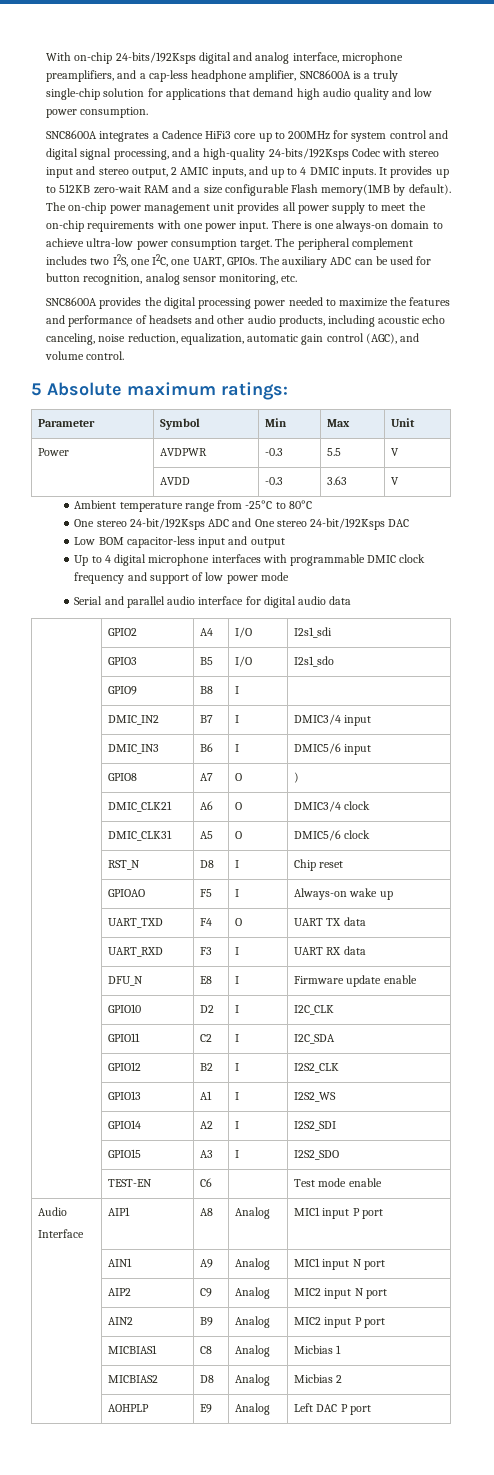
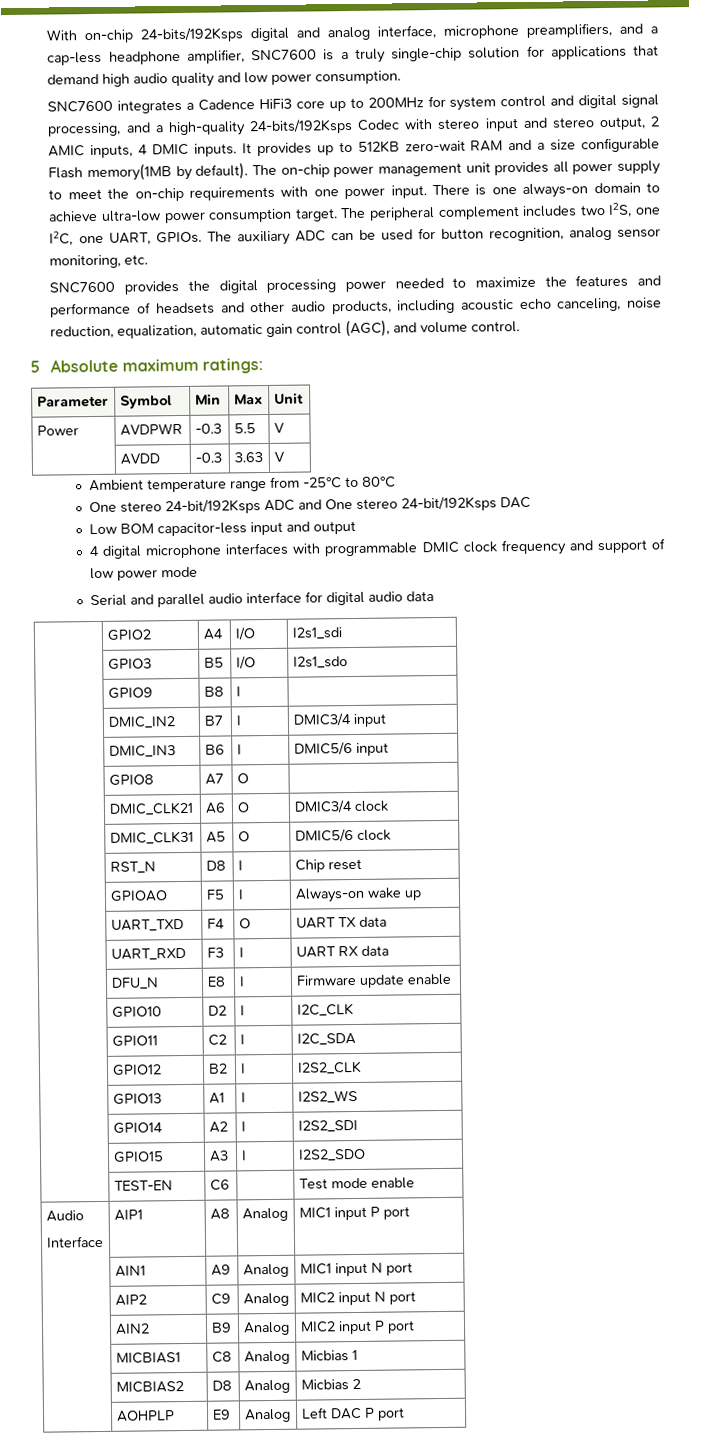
- With on-chip 24-bits/192Ksps digital and analog interface, microphone preamplifiers, and a cap-less headphone amplifier, SNC8600A is a truly single-chip solution for applications that demand high audio quality and low power consumption.
+ With on-chip 24-bits/192Ksps digital and analog interface, microphone preamplifiers, and a cap-less headphone amplifier, SNC7600 is a truly single-chip solution for applications that demand high audio quality and low power consumption.
- SNC8600A integrates a Cadence HiFi3 core up to 200MHz for system control and digital signal processing, and a high-quality 24-bits/192Ksps Codec with stereo input and stereo output, 2 AMIC inputs, and up to 4 DMIC inputs.
+ SNC7600 integrates a Cadence HiFi3 core up to 200MHz for system control and digital signal processing, and a high-quality 24-bits/192Ksps Codec with stereo input and stereo output, 2 AMIC inputs, 4 DMIC inputs.
- SNC8600A provides the digital processing power needed to maximize the features and performance of headsets and other audio products, including acoustic echo canceling, noise reduction, equalization, automatic gain control (AGC), and volume control.
+ SNC7600 provides the digital processing power needed to maximize the features and performance of headsets and other audio products, including acoustic echo canceling, noise reduction, equalization, automatic gain control (AGC), and volume control.
- Up to 4 digital microphone interfaces with programmable DMIC clock frequency and support of low power mode
+ 4 digital microphone interfaces with programmable DMIC clock frequency and support of low power mode
- | GPIO8 | A7 | O | )
+ | GPIO8 | A7 | O |

